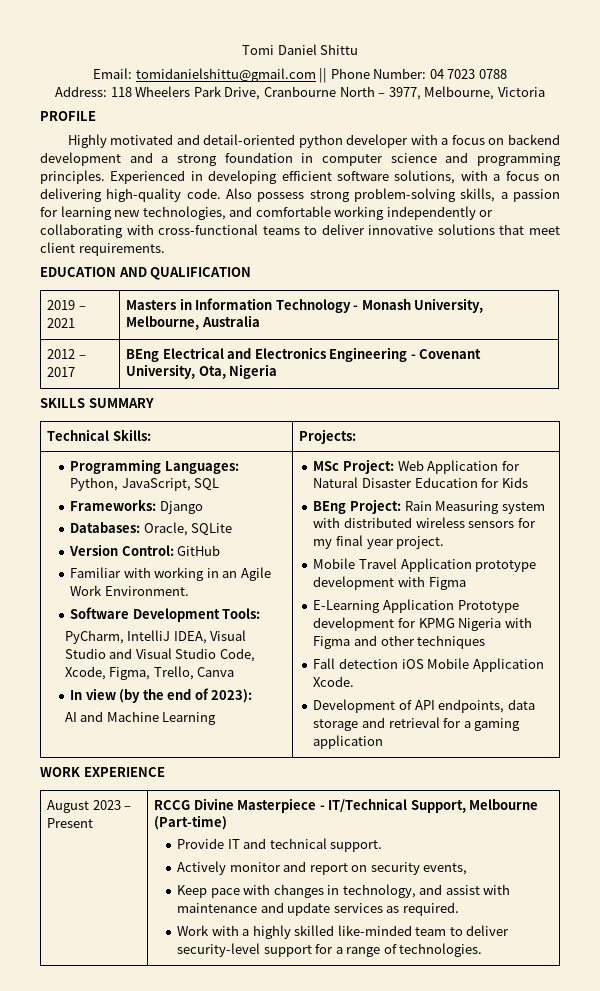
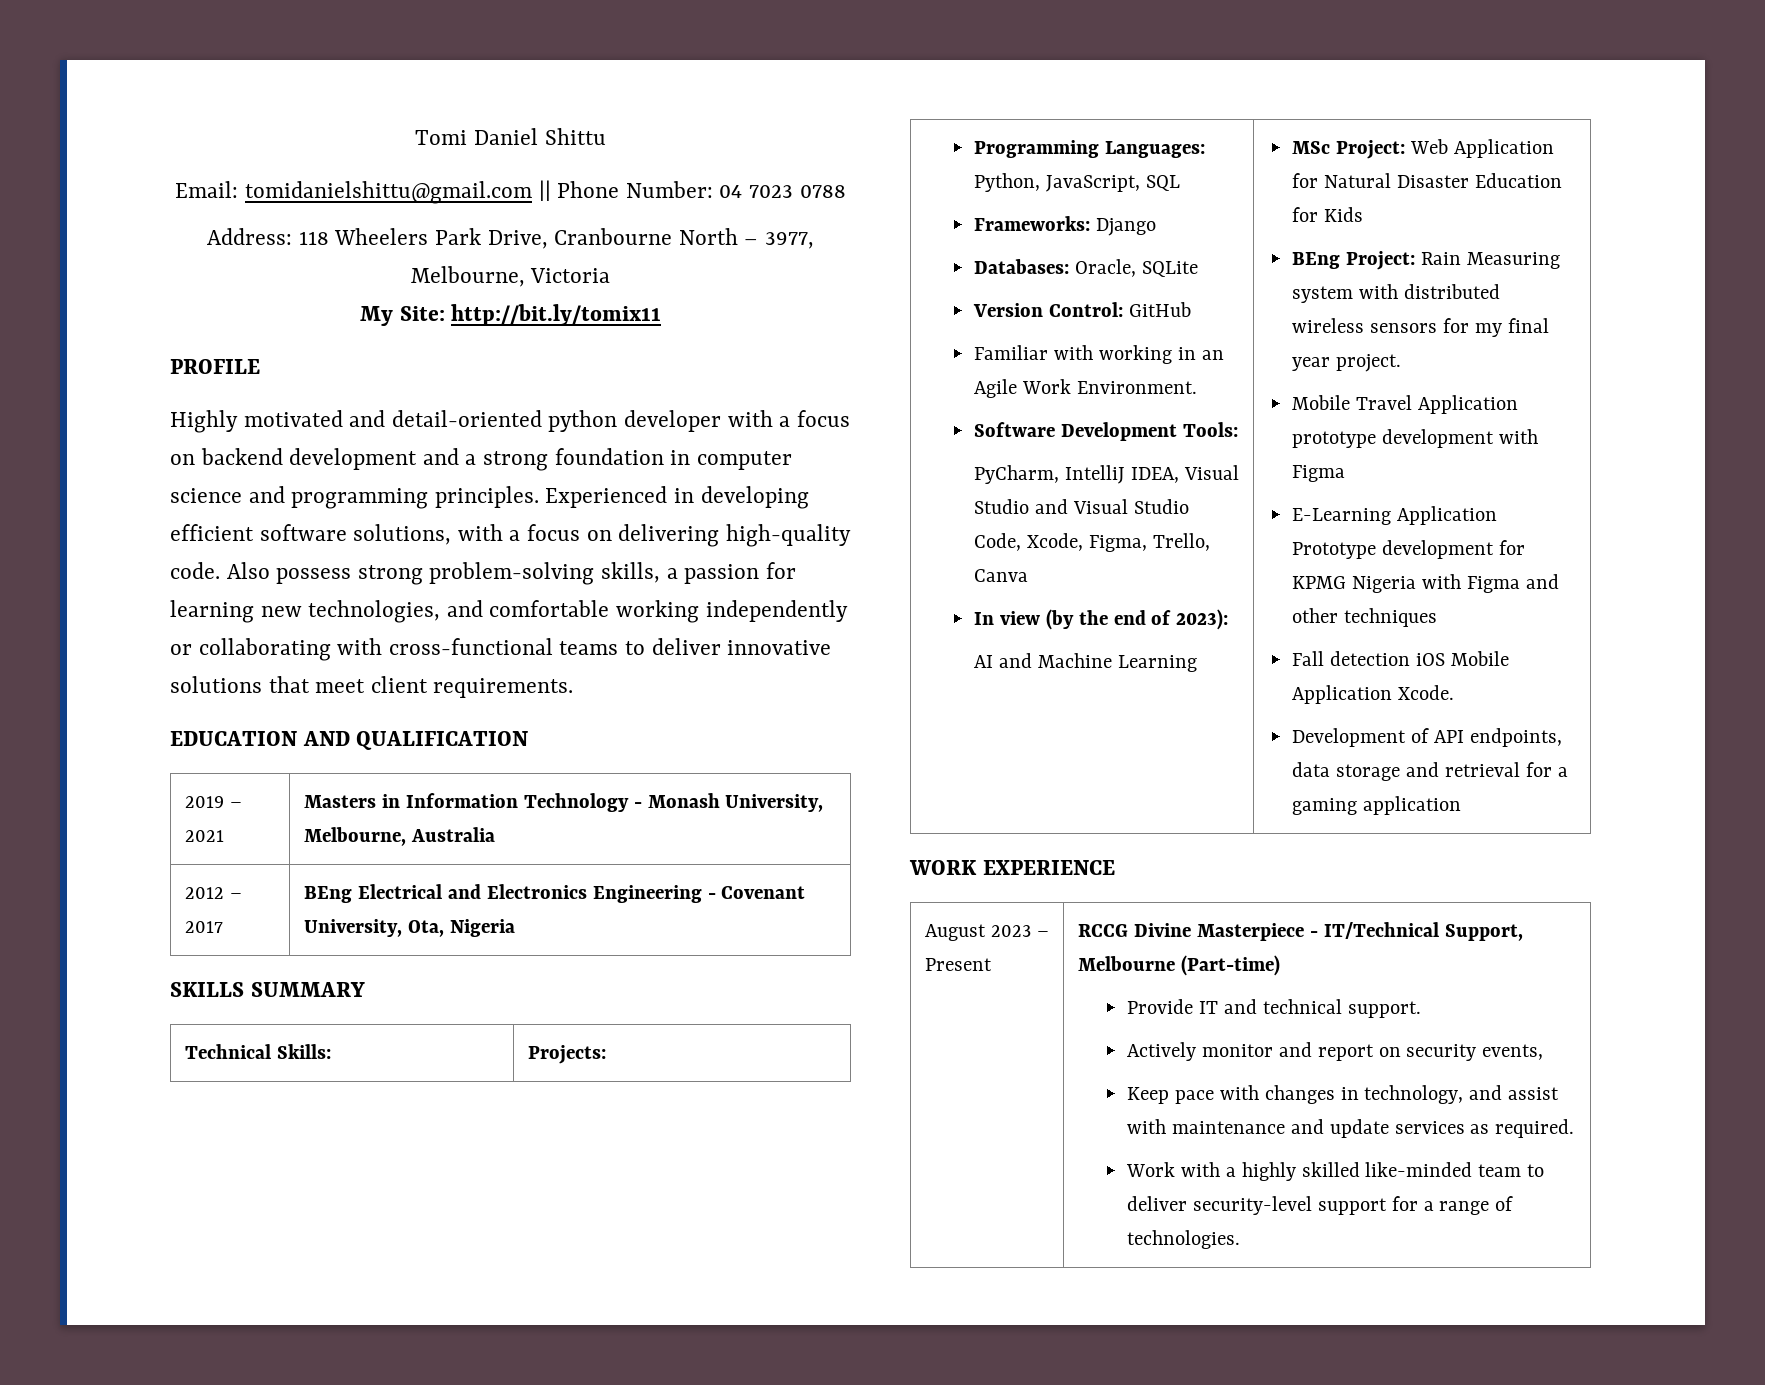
+ My Site: http://bit.ly/tomix11

